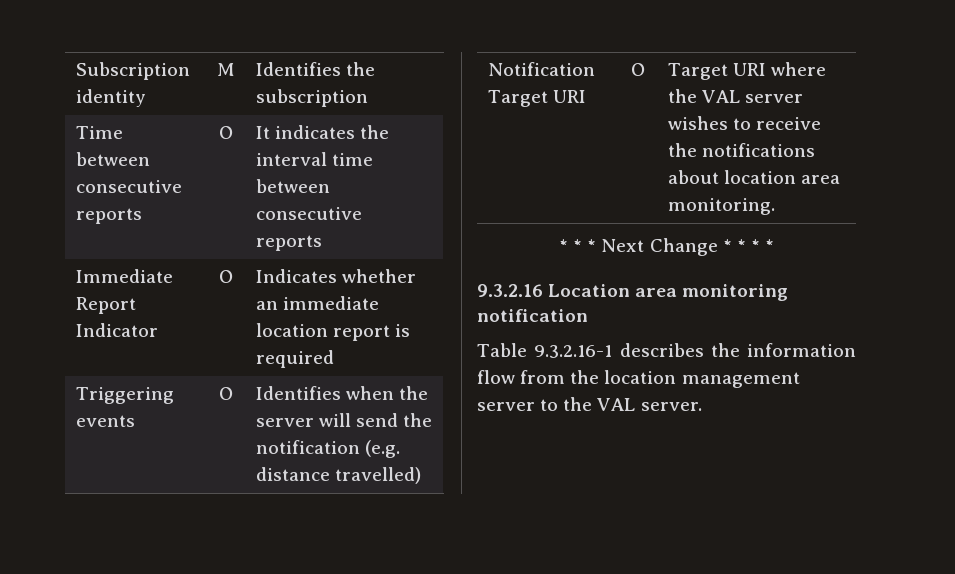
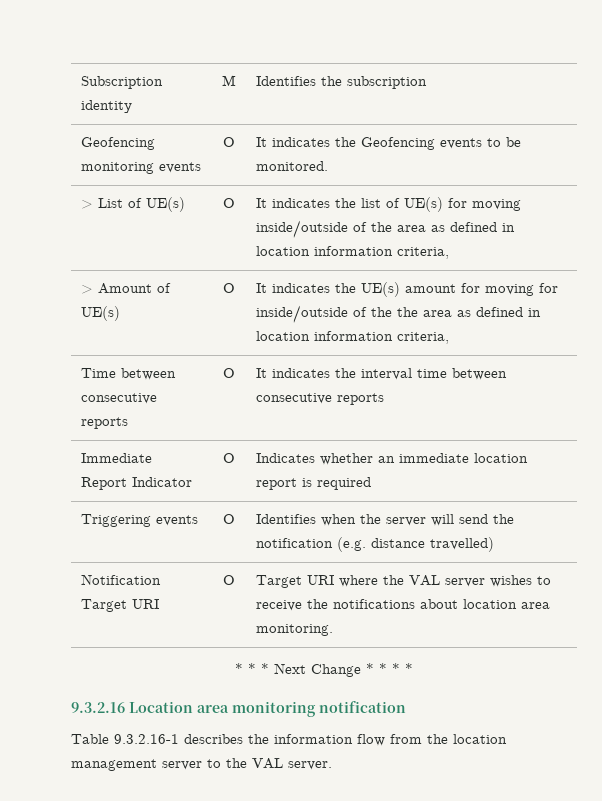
+ Geofencing monitoring events | O | It indicates the Geofencing events to be monitored.
+ > List of UE(s) | O | It indicates the list of UE(s) for moving inside/outside of the area as defined in location information criteria,
+ > Amount of UE(s) | O | It indicates the UE(s) amount for moving for inside/outside of the the area as defined in location information criteria,

